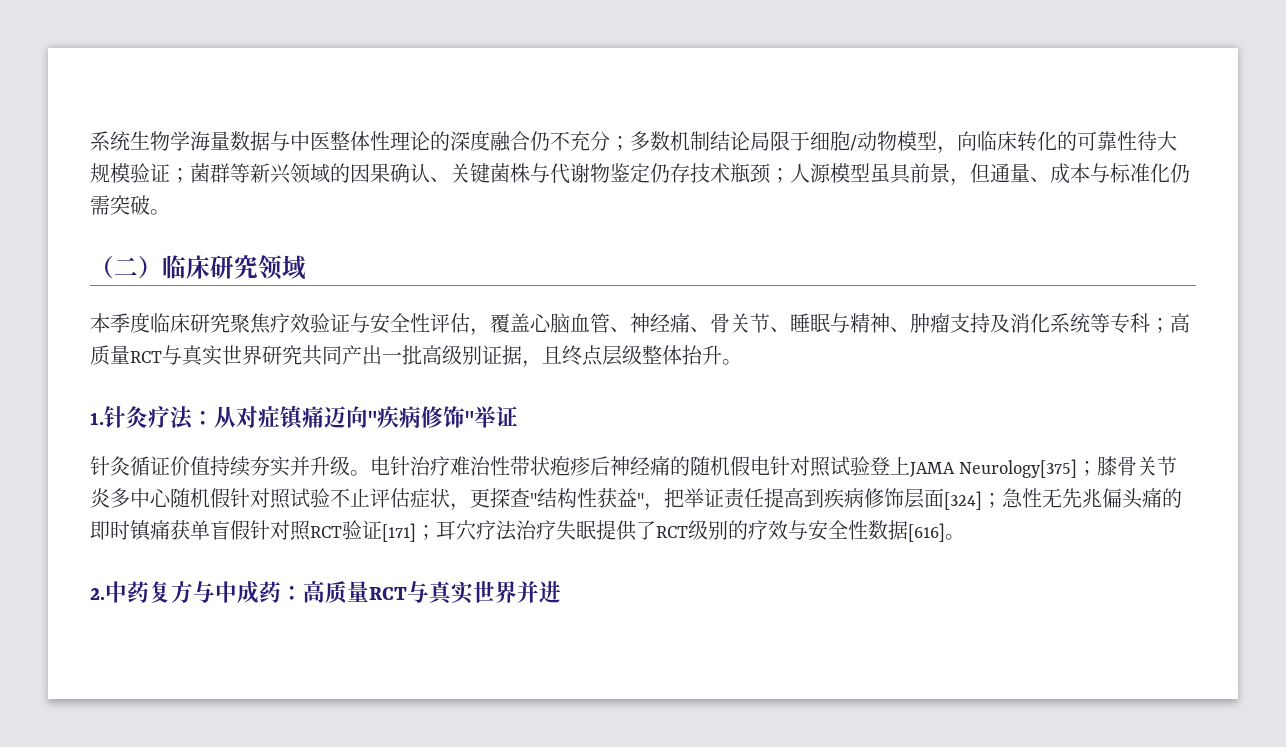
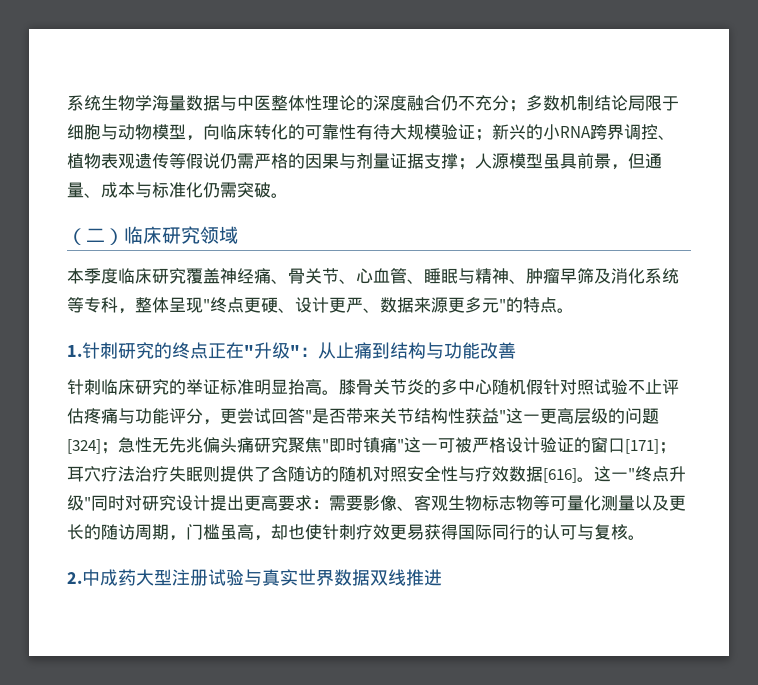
- 系统生物学海量数据与中医整体性理论的深度融合仍不充分；多数机制结论局限于细胞/动物模型，向临床转化的可靠性待大规模验证；菌群等新兴领域的因果确认、关键菌株与代谢物鉴定仍存技术瓶颈；人源模型虽具前景，但通量、成本与标准化仍需突破。
+ 系统生物学海量数据与中医整体性理论的深度融合仍不充分；多数机制结论局限于细胞与动物模型，向临床转化的可靠性有待大规模验证；新兴的小RNA跨界调控、植物表观遗传等假说仍需严格的因果与剂量证据支撑；人源模型虽具前景，但通量、成本与标准化仍需突破。
- 本季度临床研究聚焦疗效验证与安全性评估，覆盖心脑血管、神经痛、骨关节、睡眠与精神、肿瘤支持及消化系统等专科；高质量RCT与真实世界研究共同产出一批高级别证据，且终点层级整体抬升。
- 1.针灸疗法：从对症镇痛迈向"疾病修饰"举证
- 针灸循证价值持续夯实并升级。电针治疗难治性带状疱疹后神经痛的随机假电针对照试验登上JAMA Neurology[375]；膝骨关节炎多中心随机假针对照试验不止评估症状，更探查"结构性获益"，把举证责任提高到疾病修饰层面[324]；急性无先兆偏头痛的即时镇痛获单盲假针对照RCT验证[171]；耳穴疗法治疗失眠提供了RCT级别的疗效与安全性数据[616]。
- 2.中药复方与中成药：高质量RCT与真实世界并进
+ 本季度临床研究覆盖神经痛、骨关节、心血管、睡眠与精神、肿瘤早筛及消化系统等专科，整体呈现"终点更硬、设计更严、数据来源更多元"的特点。
+ 1.针刺研究的终点正在"升级"：从止痛到结构与功能改善
+ 针刺临床研究的举证标准明显抬高。膝骨关节炎的多中心随机假针对照试验不止评估疼痛与功能评分，更尝试回答"是否带来关节结构性获益"这一更高层级的问题[324]；急性无先兆偏头痛研究聚焦"即时镇痛"这一可被严格设计验证的窗口[171]；耳穴疗法治疗失眠则提供了含随访的随机对照安全性与疗效数据[616]。这一"终点升级"同时对研究设计提出更高要求：需要影像、客观生物标志物等可量化测量以及更长的随访周期，门槛虽高，却也使针刺疗效更易获得国际同行的认可与复核。
+ 2.中成药大型注册试验与真实世界数据双线推进

